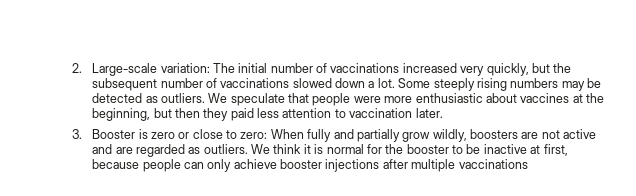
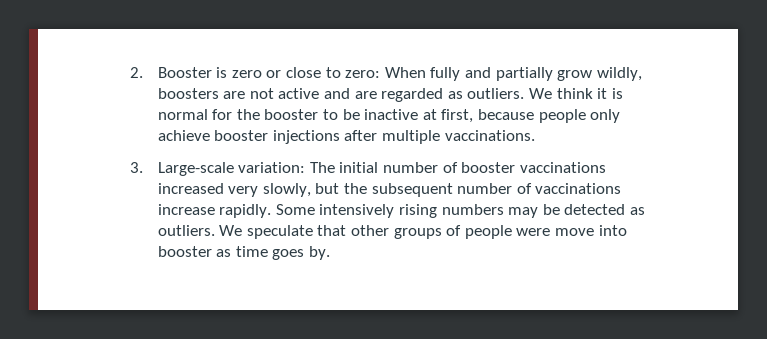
- 2. Large-scale variation: The initial number of vaccinations increased very quickly, but the subsequent number of vaccinations slowed down a lot. Some steeply rising numbers may be detected as outliers. We speculate that people were more enthusiastic about vaccines at the beginning, but then they paid less attention to vaccination later.
- 3. Booster is zero or close to zero: When fully and partially grow wildly, boosters are not active and are regarded as outliers.
+ 2. Booster is zero or close to zero: When fully and partially grow wildly, boosters are not active and are regarded as outliers.
- We think it is normal for the booster to be inactive at first, because people can only achieve booster injections after multiple vaccinations
+ We think it is normal for the booster to be inactive at first, because people only achieve booster injections after multiple vaccinations.
+ 3. Large-scale variation: The initial number of booster vaccinations increased very slowly, but the subsequent number of vaccinations increase rapidly. Some intensively rising numbers may be detected as outliers. We speculate that other groups of people were move into booster as time goes by.

